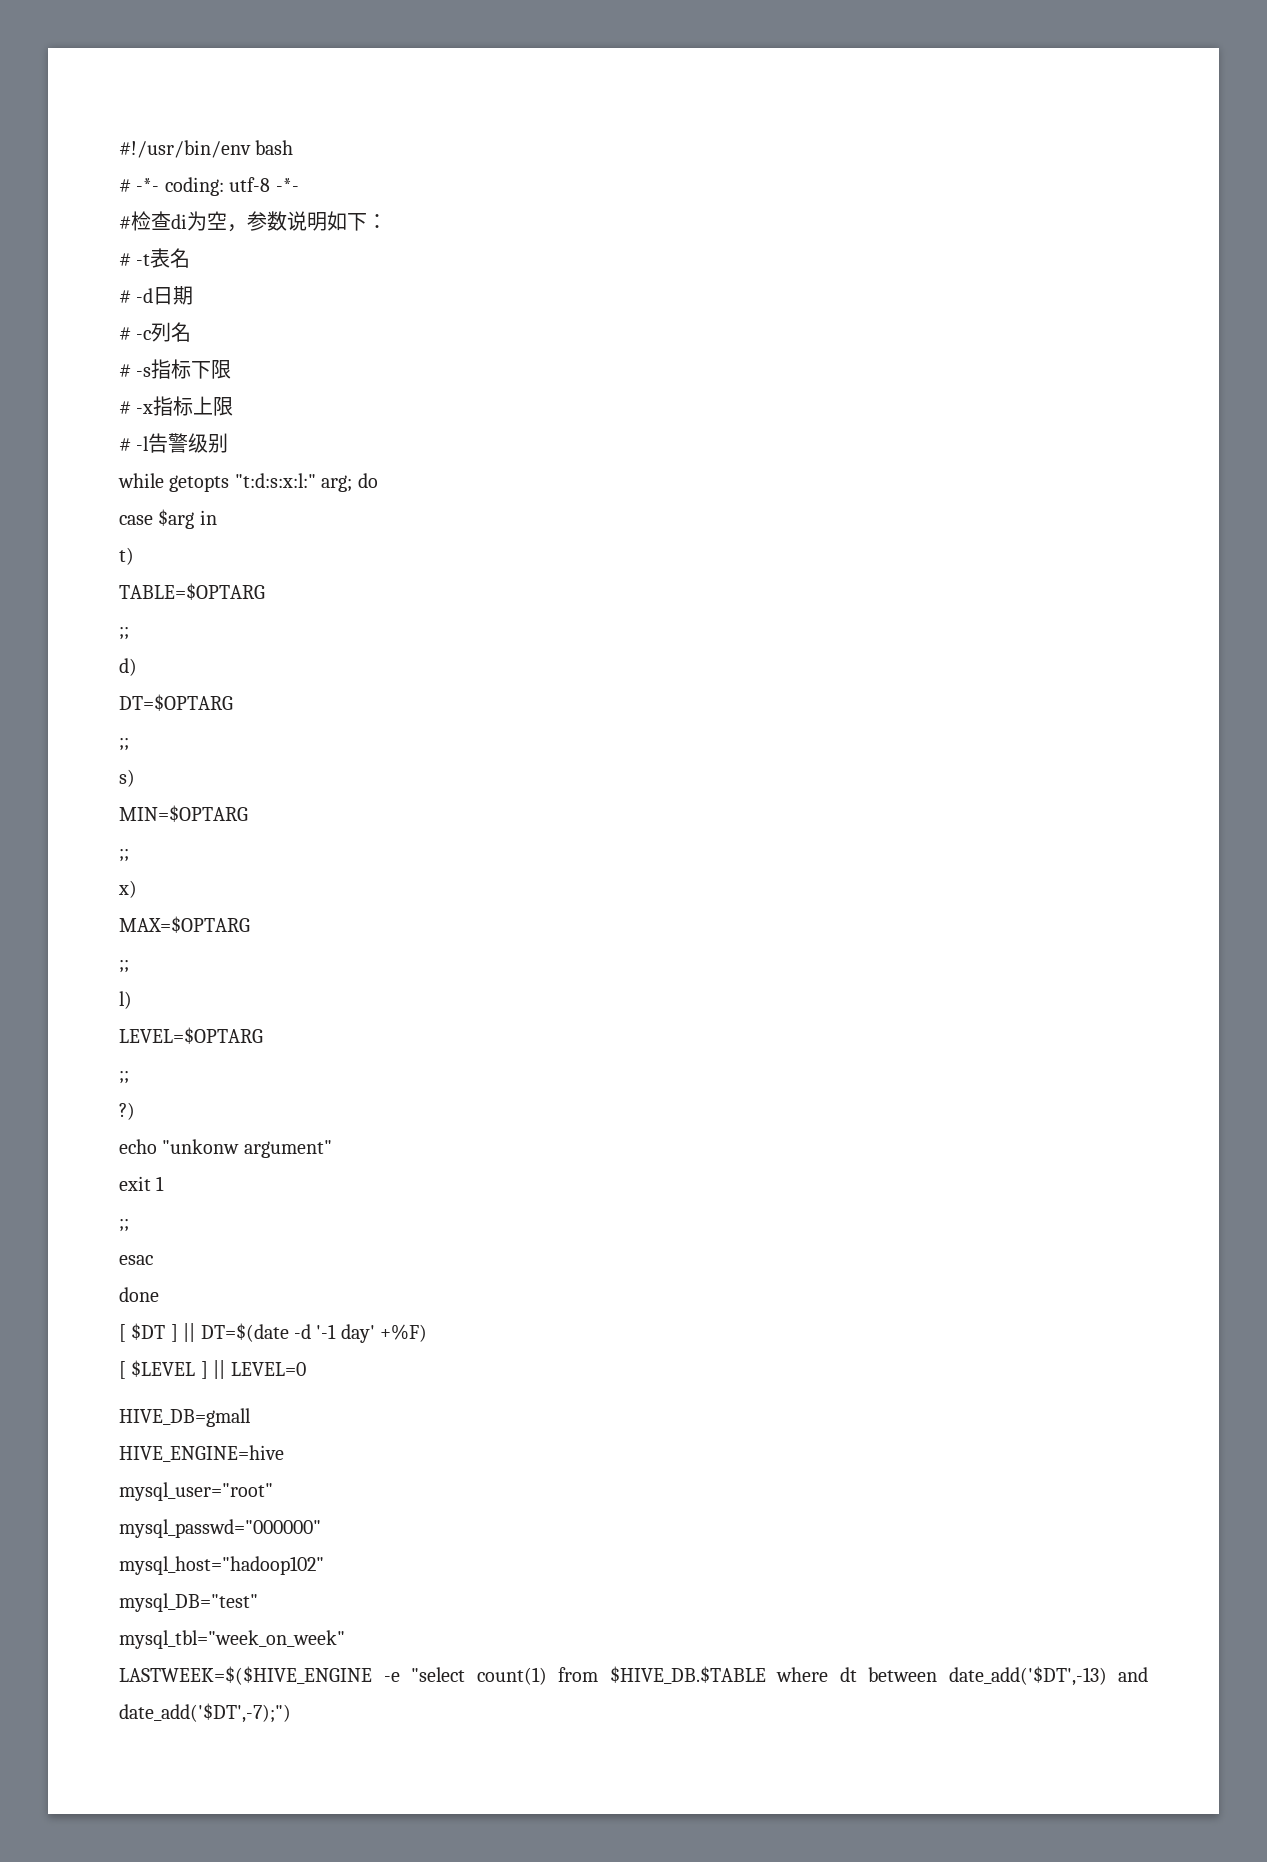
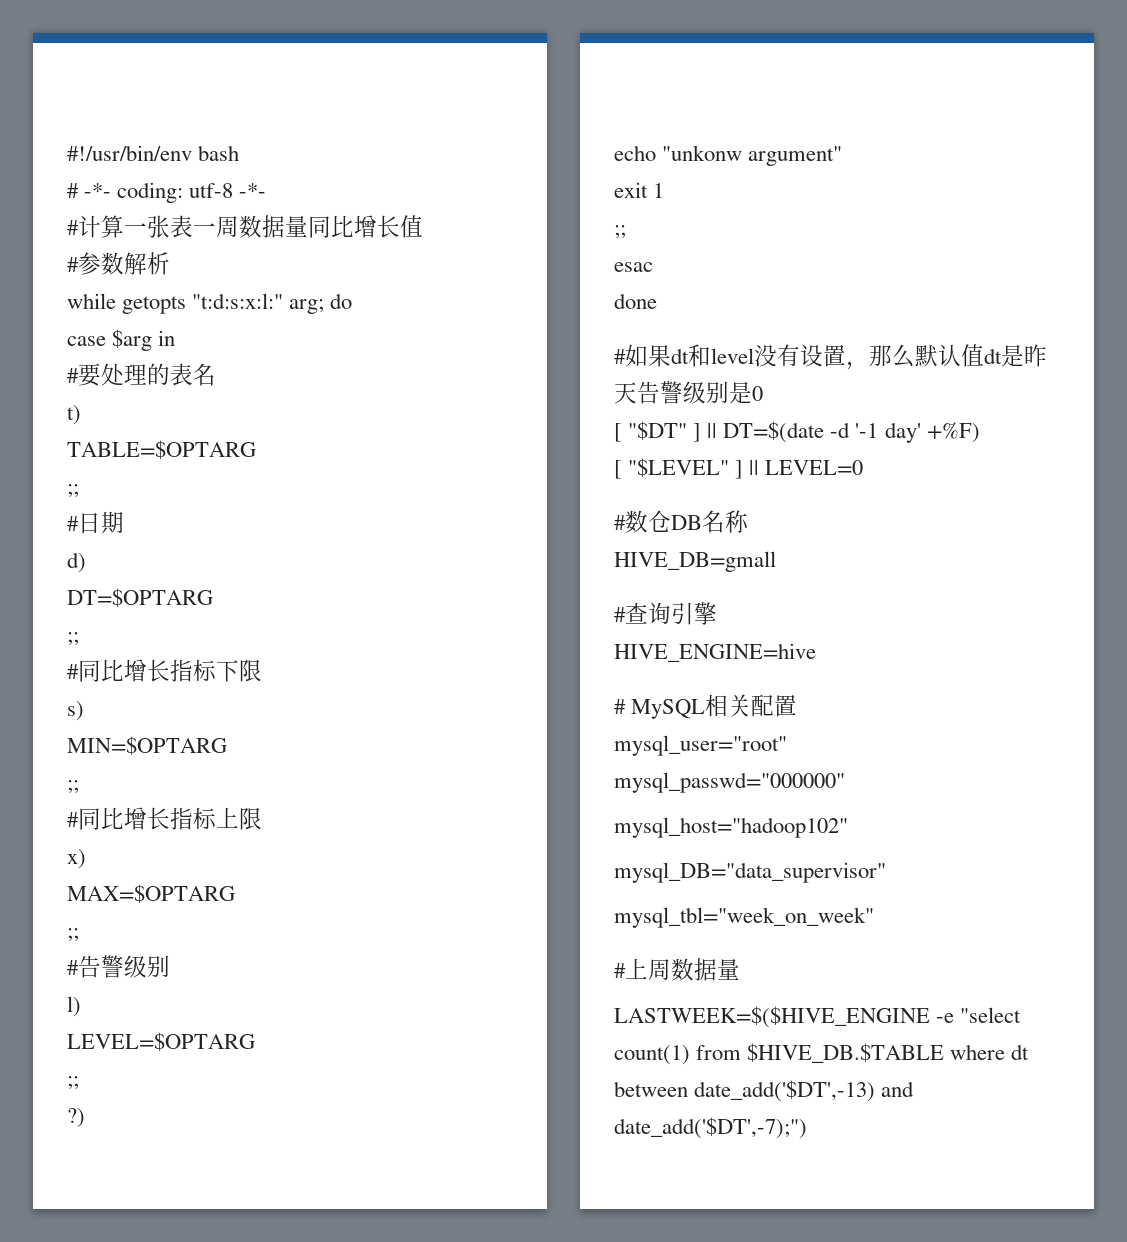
- #检查di为空，参数说明如下：
- # -t表名
- # -d日期
- # -c列名
- # -s指标下限
- # -x指标上限
- # -l告警级别
+ #计算一张表一周数据量同比增长值
+ #参数解析
+ #要处理的表名
+ #日期
+ #同比增长指标下限
  s)
  MIN=$OPTARG
  ;;
+ #同比增长指标上限
+ #告警级别
- [ $DT ] || DT=$(date -d '-1 day' +%F)
+ #如果dt和level没有设置，那么默认值dt是昨天告警级别是0
+ [ "$DT" ] || DT=$(date -d '-1 day' +%F)
- [ $LEVEL ] || LEVEL=0
+ [ "$LEVEL" ] || LEVEL=0
+ #数仓DB名称
  HIVE_DB=gmall
+ #查询引擎
  HIVE_ENGINE=hive
+ # MySQL相关配置
- mysql_DB="test"
+ mysql_DB="data_supervisor"
+ #上周数据量

